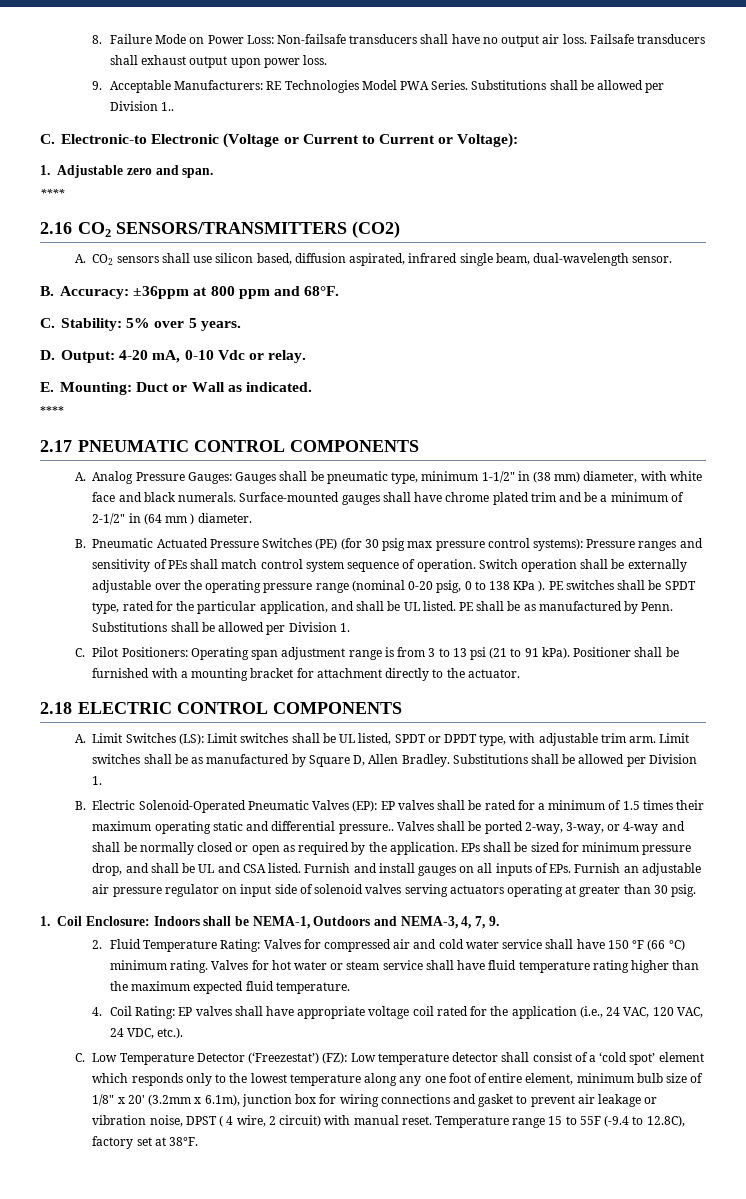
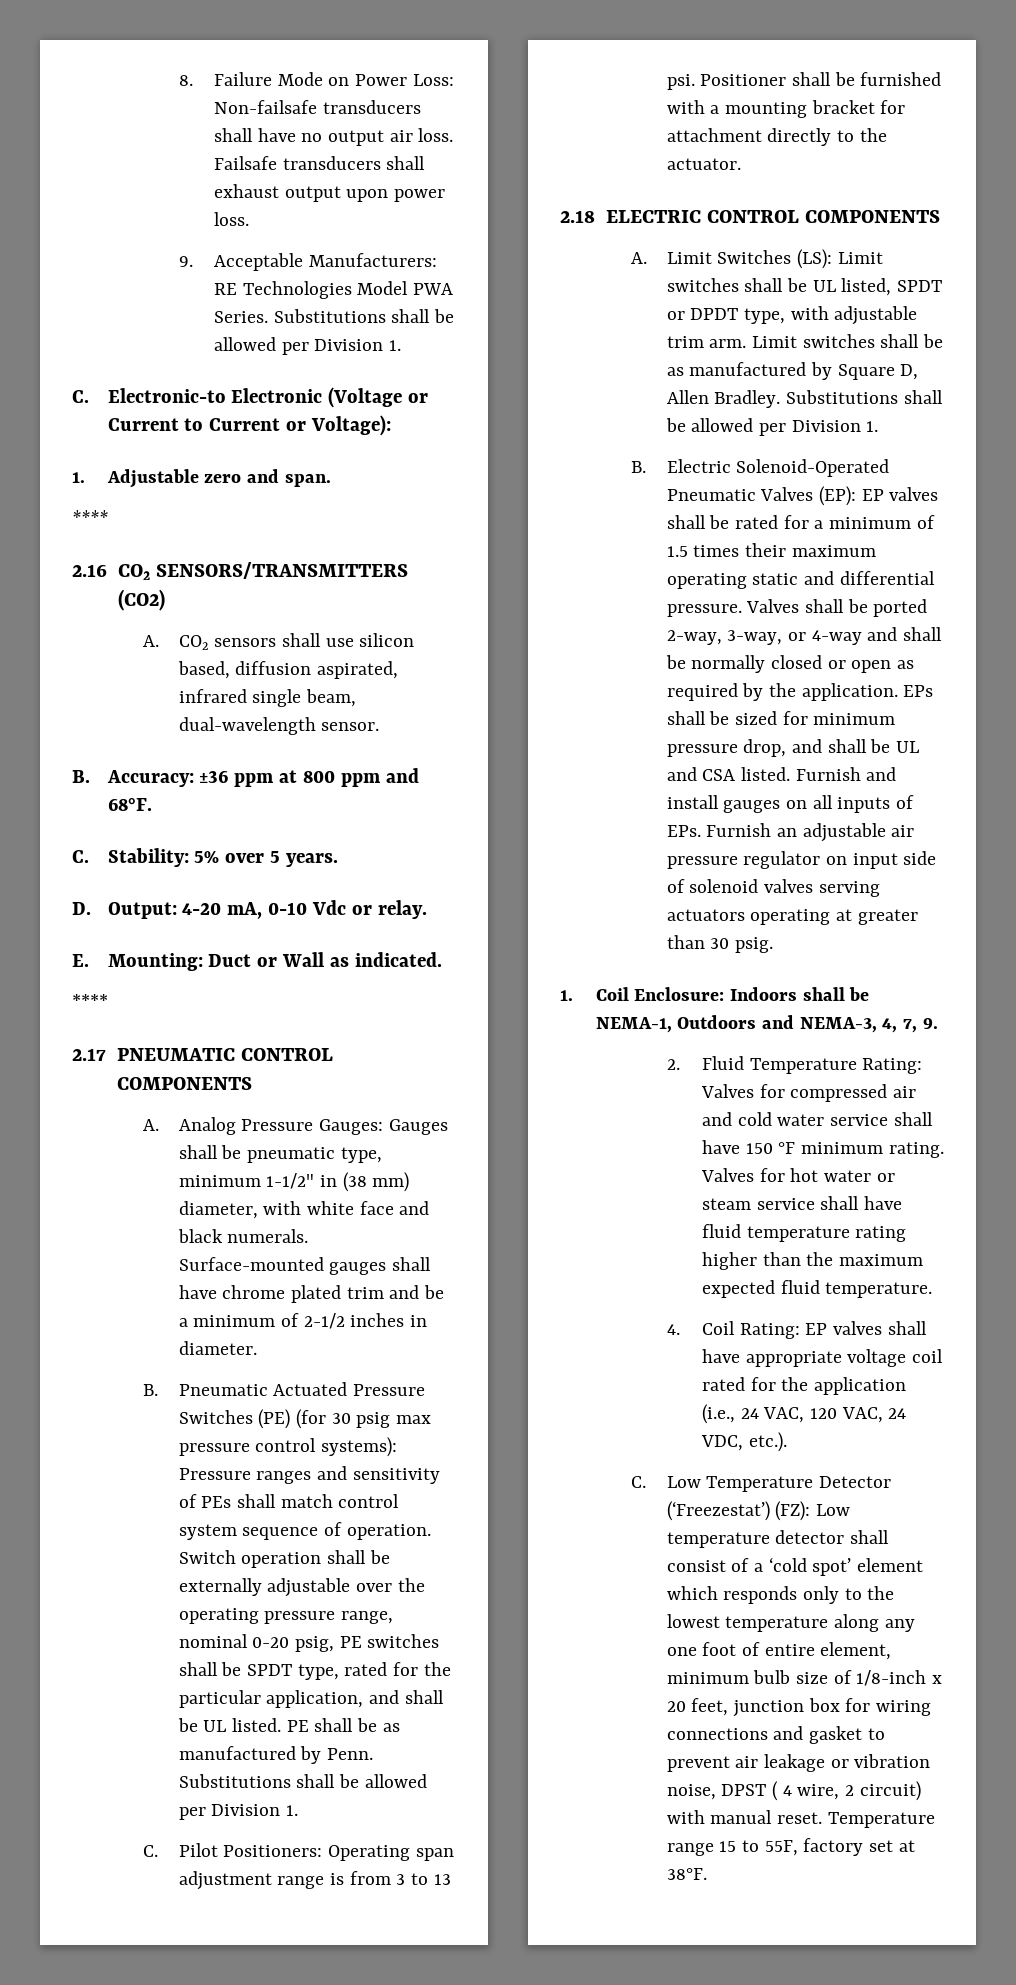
- 9. Acceptable Manufacturers: RE Technologies Model PWA Series. Substitutions shall be allowed per Division 1..
+ 9. Acceptable Manufacturers: RE Technologies Model PWA Series. Substitutions shall be allowed per Division 1.
- B. Accuracy: ±36ppm at 800 ppm and 68°F.
+ B. Accuracy: ±36 ppm at 800 ppm and 68°F.
- Surface-mounted gauges shall have chrome plated trim and be a minimum of 2-1/2" in (64 mm ) diameter.
+ Surface-mounted gauges shall have chrome plated trim and be a minimum of 2-1/2 inches in diameter.
- Switch operation shall be externally adjustable over the operating pressure range (nominal 0-20 psig, 0 to 138 KPa ). PE switches shall be SPDT type, rated for the particular application, and shall be UL listed.
+ Switch operation shall be externally adjustable over the operating pressure range, nominal 0-20 psig, PE switches shall be SPDT type, rated for the particular application, and shall be UL listed.
- C. Pilot Positioners: Operating span adjustment range is from 3 to 13 psi (21 to 91 kPa).
+ C. Pilot Positioners: Operating span adjustment range is from 3 to 13 psi.
- B. Electric Solenoid-Operated Pneumatic Valves (EP): EP valves shall be rated for a minimum of 1.5 times their maximum operating static and differential pressure..
+ B. Electric Solenoid-Operated Pneumatic Valves (EP): EP valves shall be rated for a minimum of 1.5 times their maximum operating static and differential pressure.
- 2. Fluid Temperature Rating: Valves for compressed air and cold water service shall have 150 °F (66 °C) minimum rating.
+ 2. Fluid Temperature Rating: Valves for compressed air and cold water service shall have 150 °F minimum rating.
- C. Low Temperature Detector (‘Freezestat’) (FZ): Low temperature detector shall consist of a ‘cold spot’ element which responds only to the lowest temperature along any one foot of entire element, minimum bulb size of 1/8" x 20' (3.2mm x 6.1m), junction box for wiring connections and gasket to prevent air leakage or vibration noise, DPST ( 4 wire, 2 circuit) with manual reset.
+ C. Low Temperature Detector (‘Freezestat’) (FZ): Low temperature detector shall consist of a ‘cold spot’ element which responds only to the lowest temperature along any one foot of entire element, minimum bulb size of 1/8-inch x 20 feet, junction box for wiring connections and gasket to prevent air leakage or vibration noise, DPST ( 4 wire, 2 circuit) with manual reset.
- Temperature range 15 to 55F (-9.4 to 12.8C), factory set at 38°F.
+ Temperature range 15 to 55F, factory set at 38°F.

